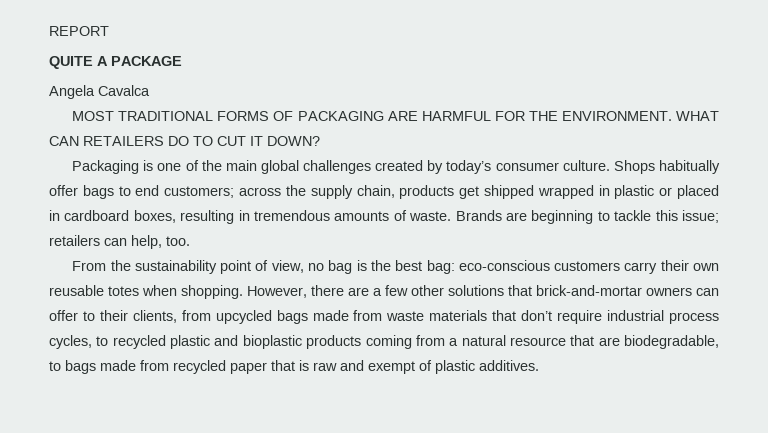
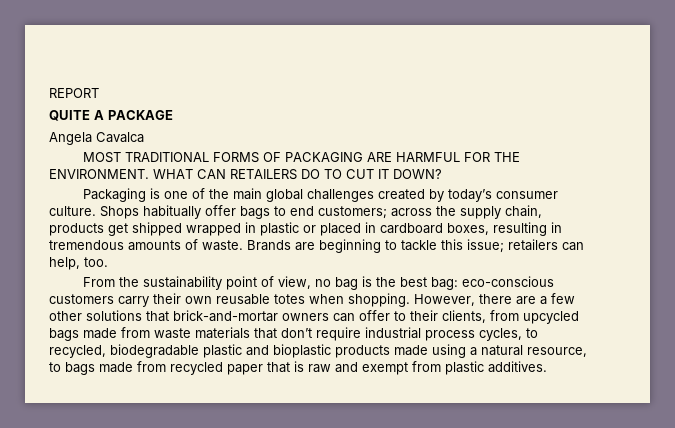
- However, there are a few other solutions that brick-and-mortar owners can offer to their clients, from upcycled bags made from waste materials that don’t require industrial process cycles, to recycled plastic and bioplastic products coming from a natural resource that are biodegradable, to bags made from recycled paper that is raw and exempt of plastic additives.
+ However, there are a few other solutions that brick-and-mortar owners can offer to their clients, from upcycled bags made from waste materials that don’t require industrial process cycles, to recycled, biodegradable plastic and bioplastic products made using a natural resource, to bags made from recycled paper that is raw and exempt from plastic additives.

